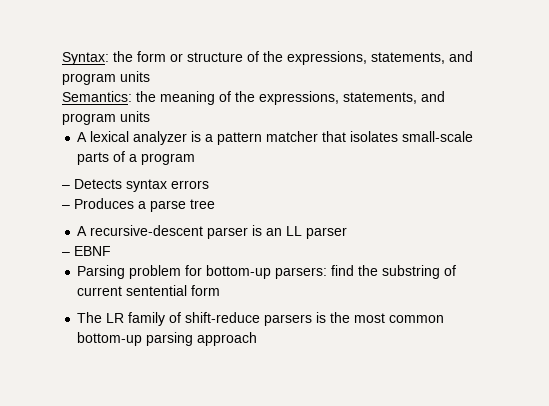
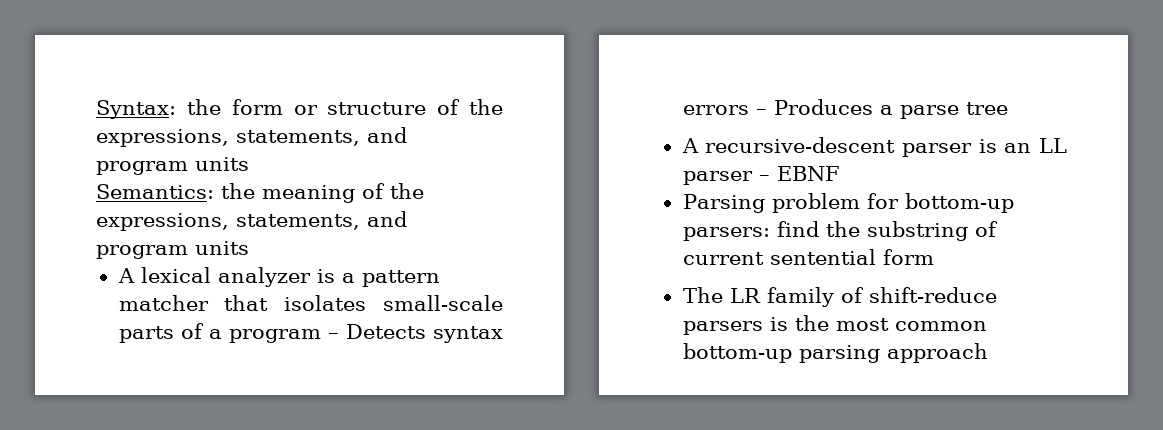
- A lexical analyzer is a pattern matcher that isolates small-scale parts of a program
- – Detects syntax errors
- – Produces a parse tree
+ A lexical analyzer is a pattern matcher that isolates small-scale parts of a program – Detects syntax errors – Produces a parse tree
- A recursive-descent parser is an LL parser
- – EBNF
+ A recursive-descent parser is an LL parser – EBNF

